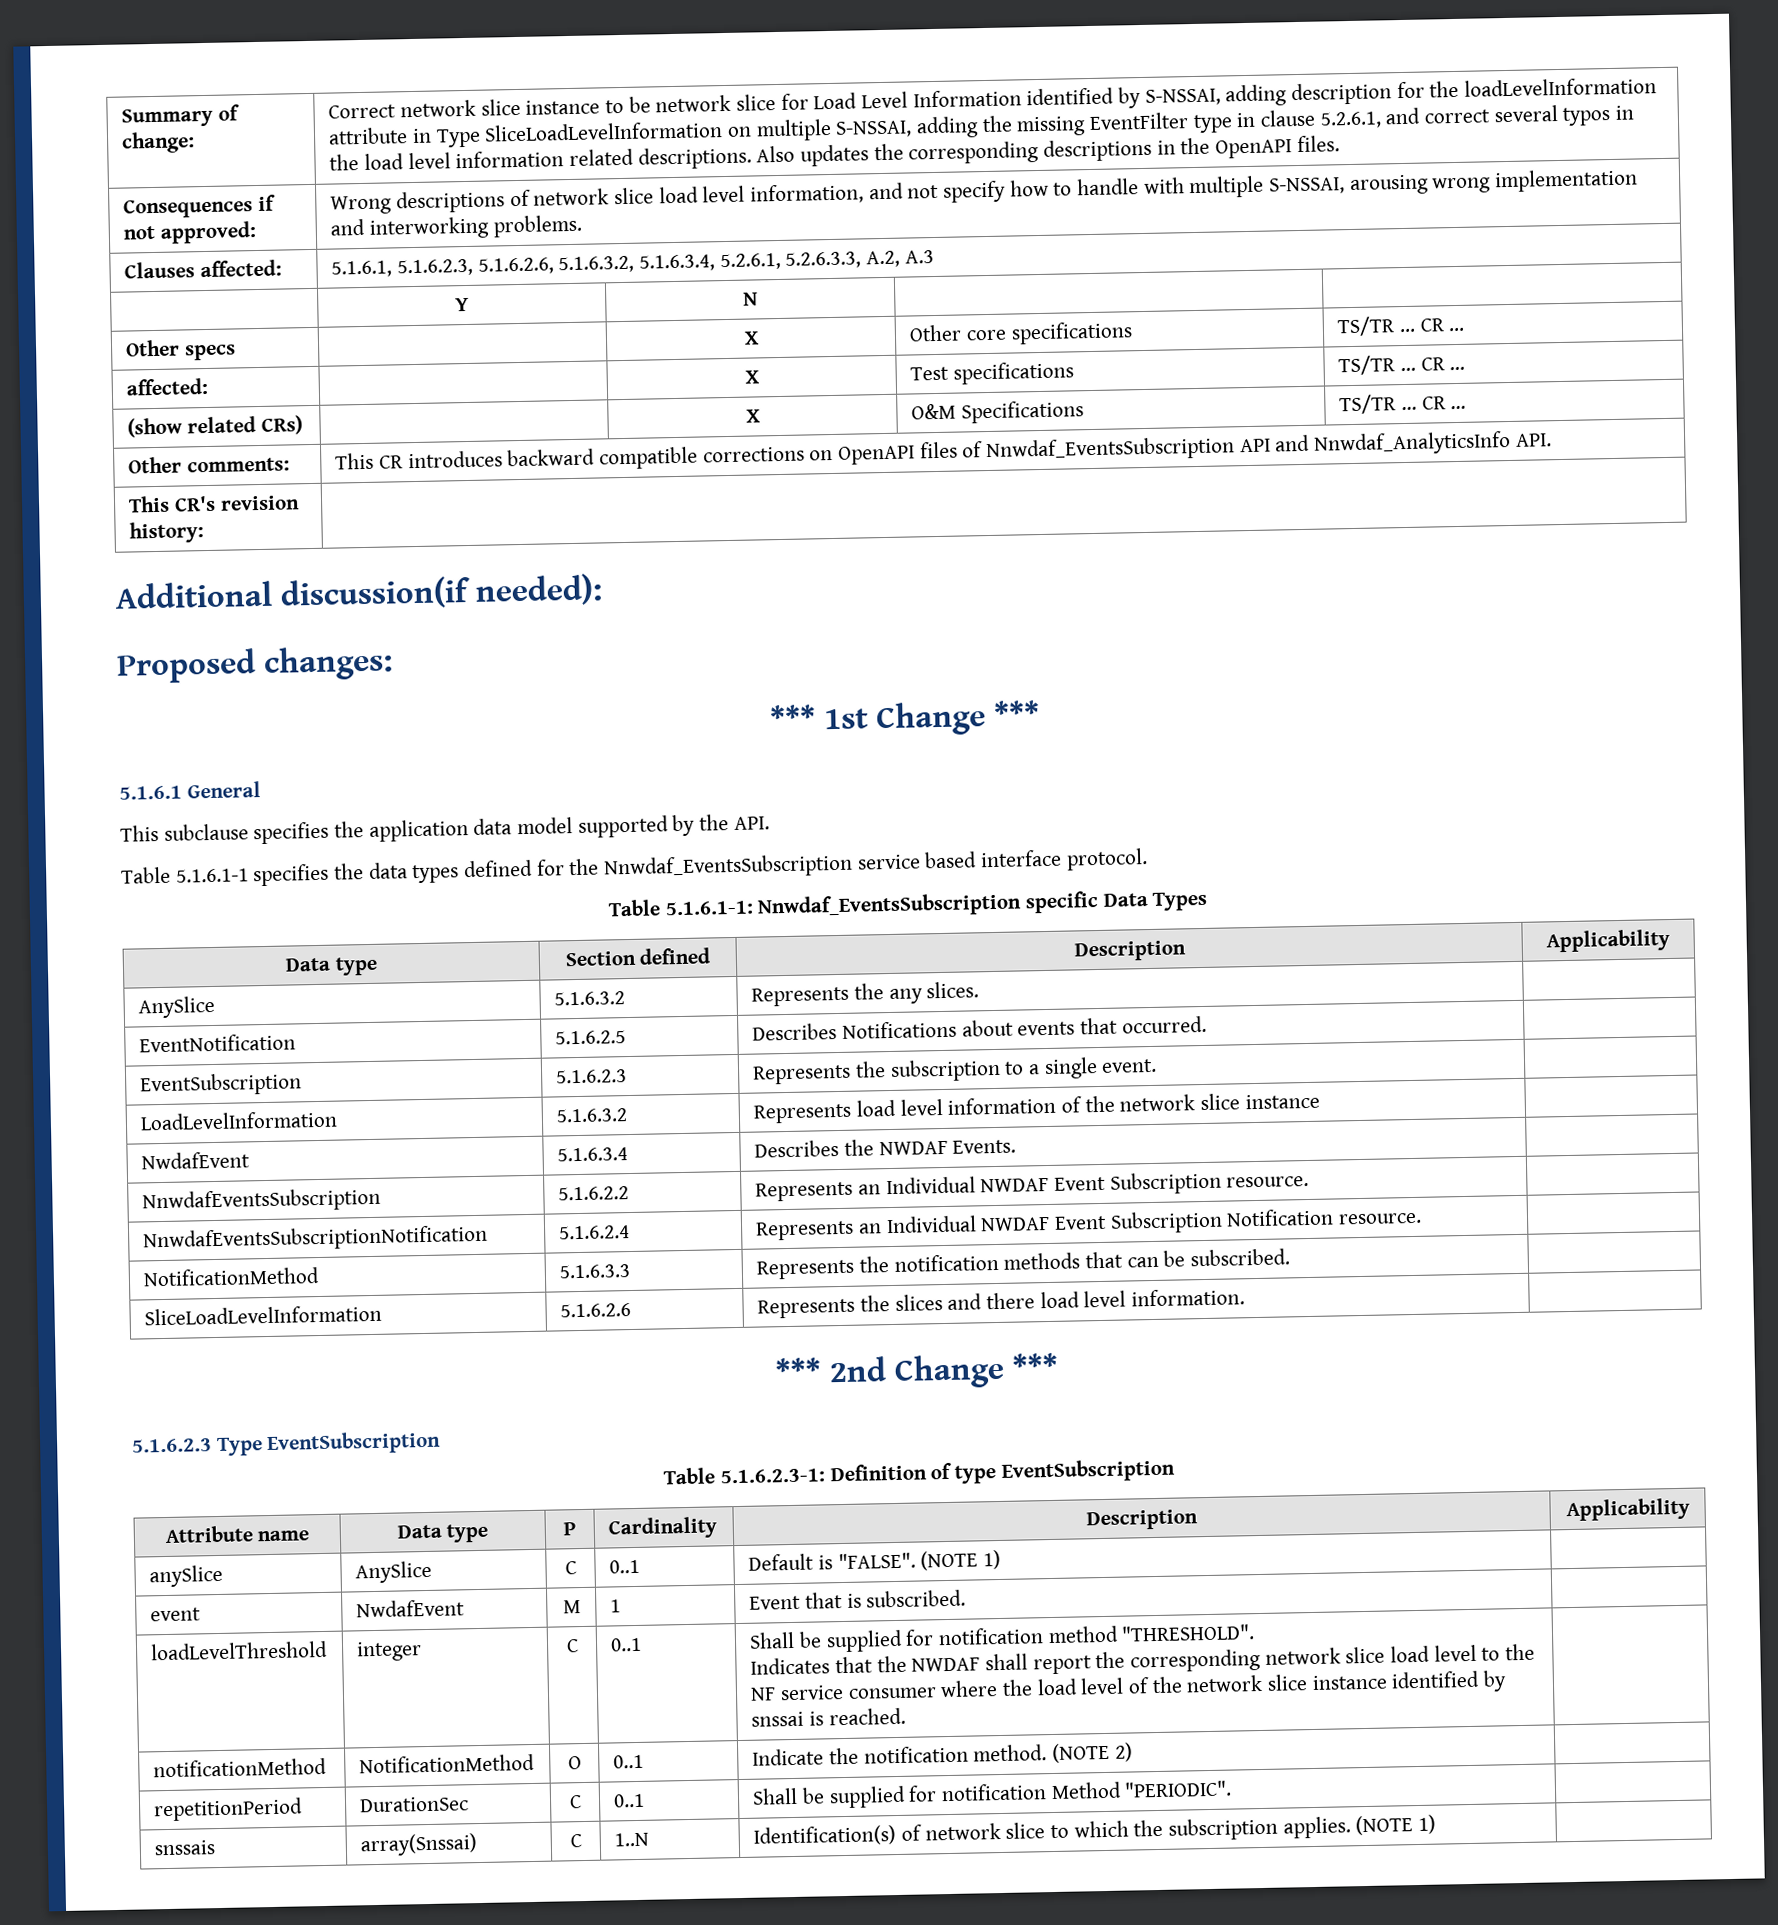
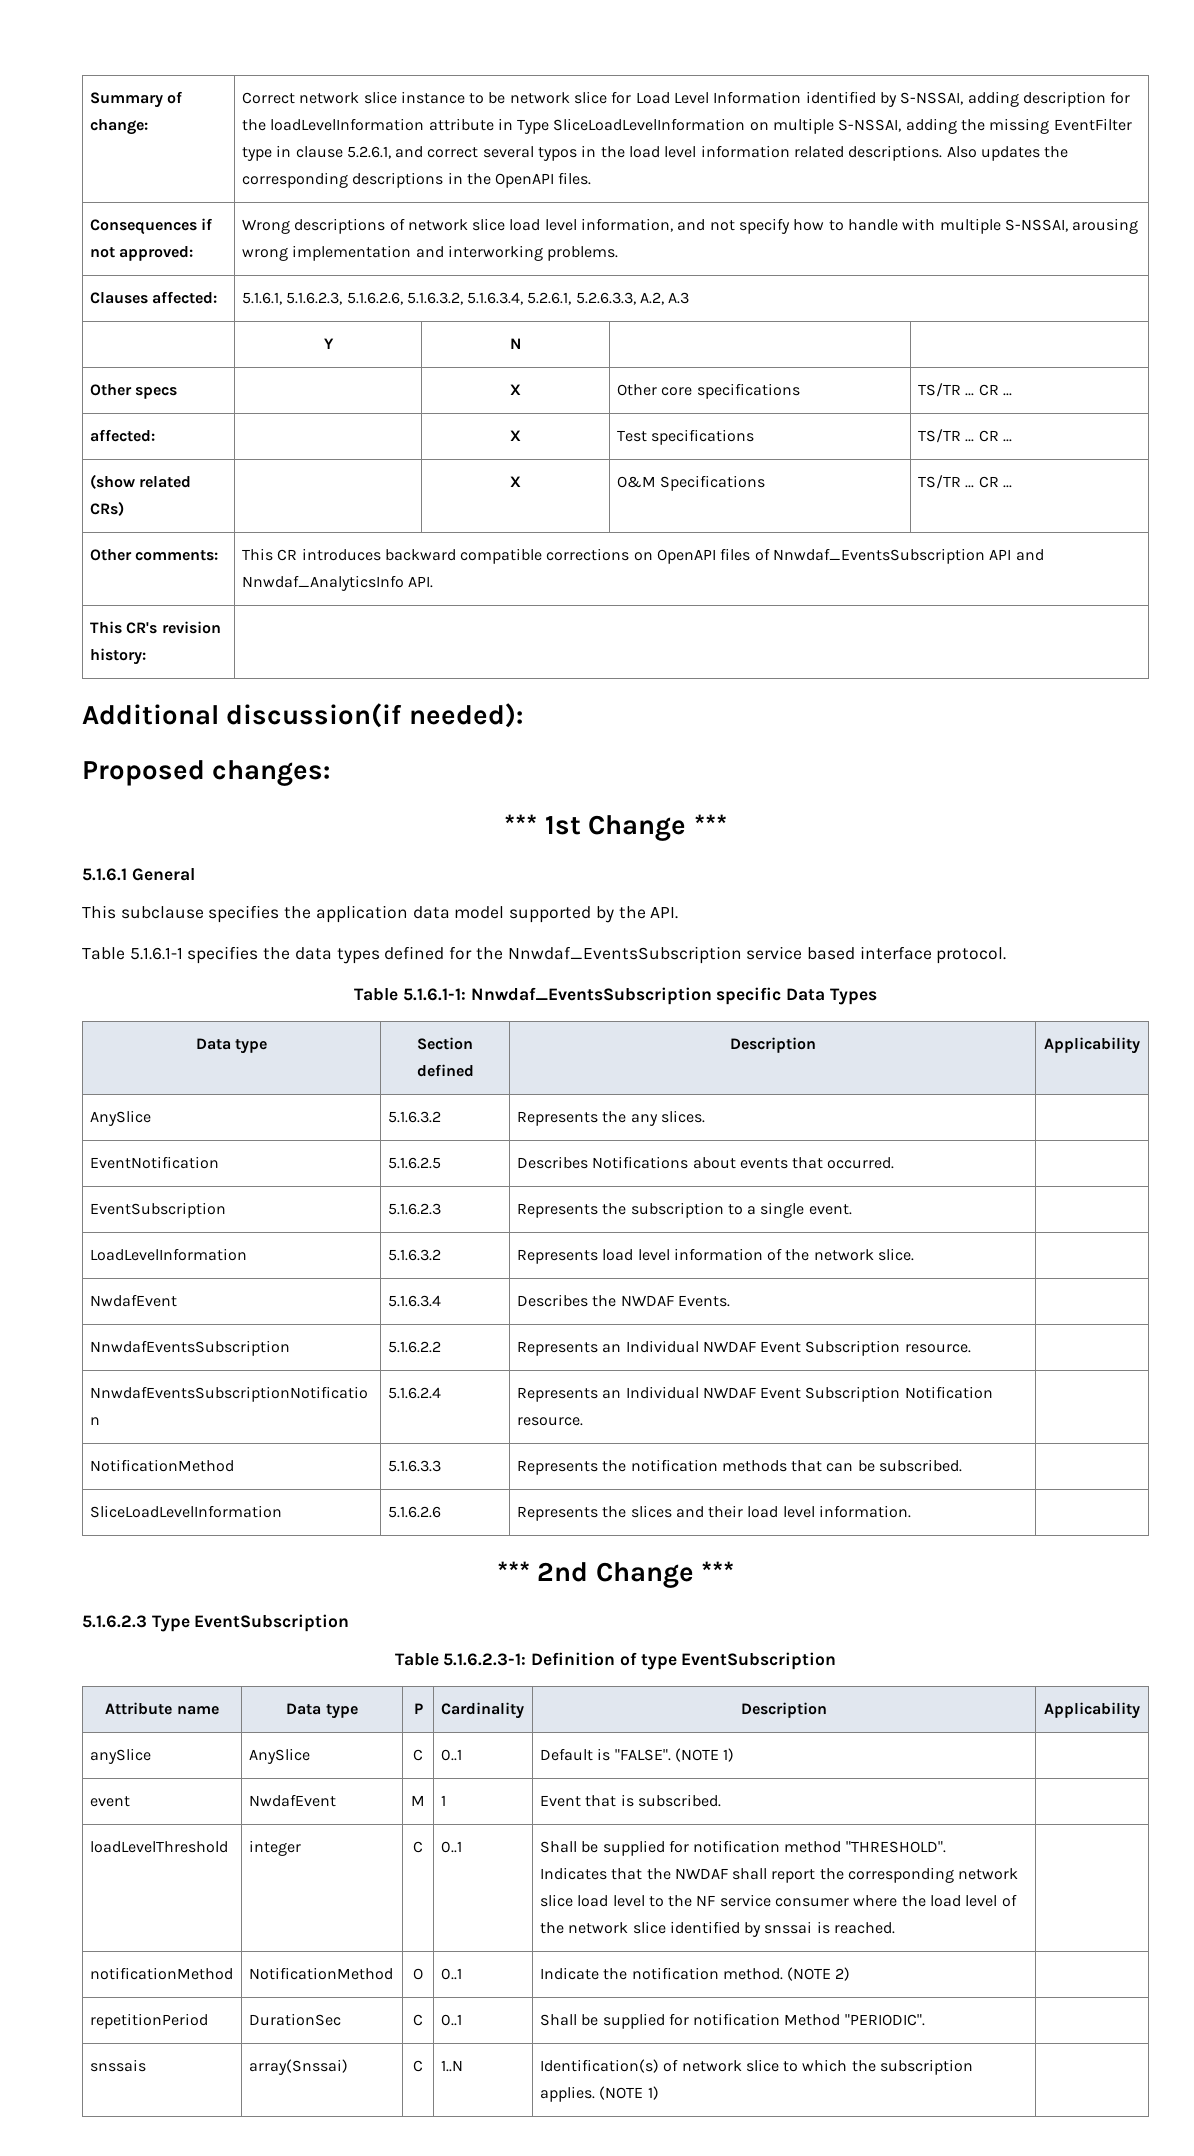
- LoadLevelInformation | 5.1.6.3.2 | Represents load level information of the network slice instance |
+ LoadLevelInformation | 5.1.6.3.2 | Represents load level information of the network slice. |
- SliceLoadLevelInformation | 5.1.6.2.6 | Represents the slices and there load level information. |
+ SliceLoadLevelInformation | 5.1.6.2.6 | Represents the slices and their load level information. |
- Indicates that the NWDAF shall report the corresponding network slice load level to the NF service consumer where the load level of the network slice instance identified by snssai is reached.
+ Indicates that the NWDAF shall report the corresponding network slice load level to the NF service consumer where the load level of the network slice identified by snssai is reached.

